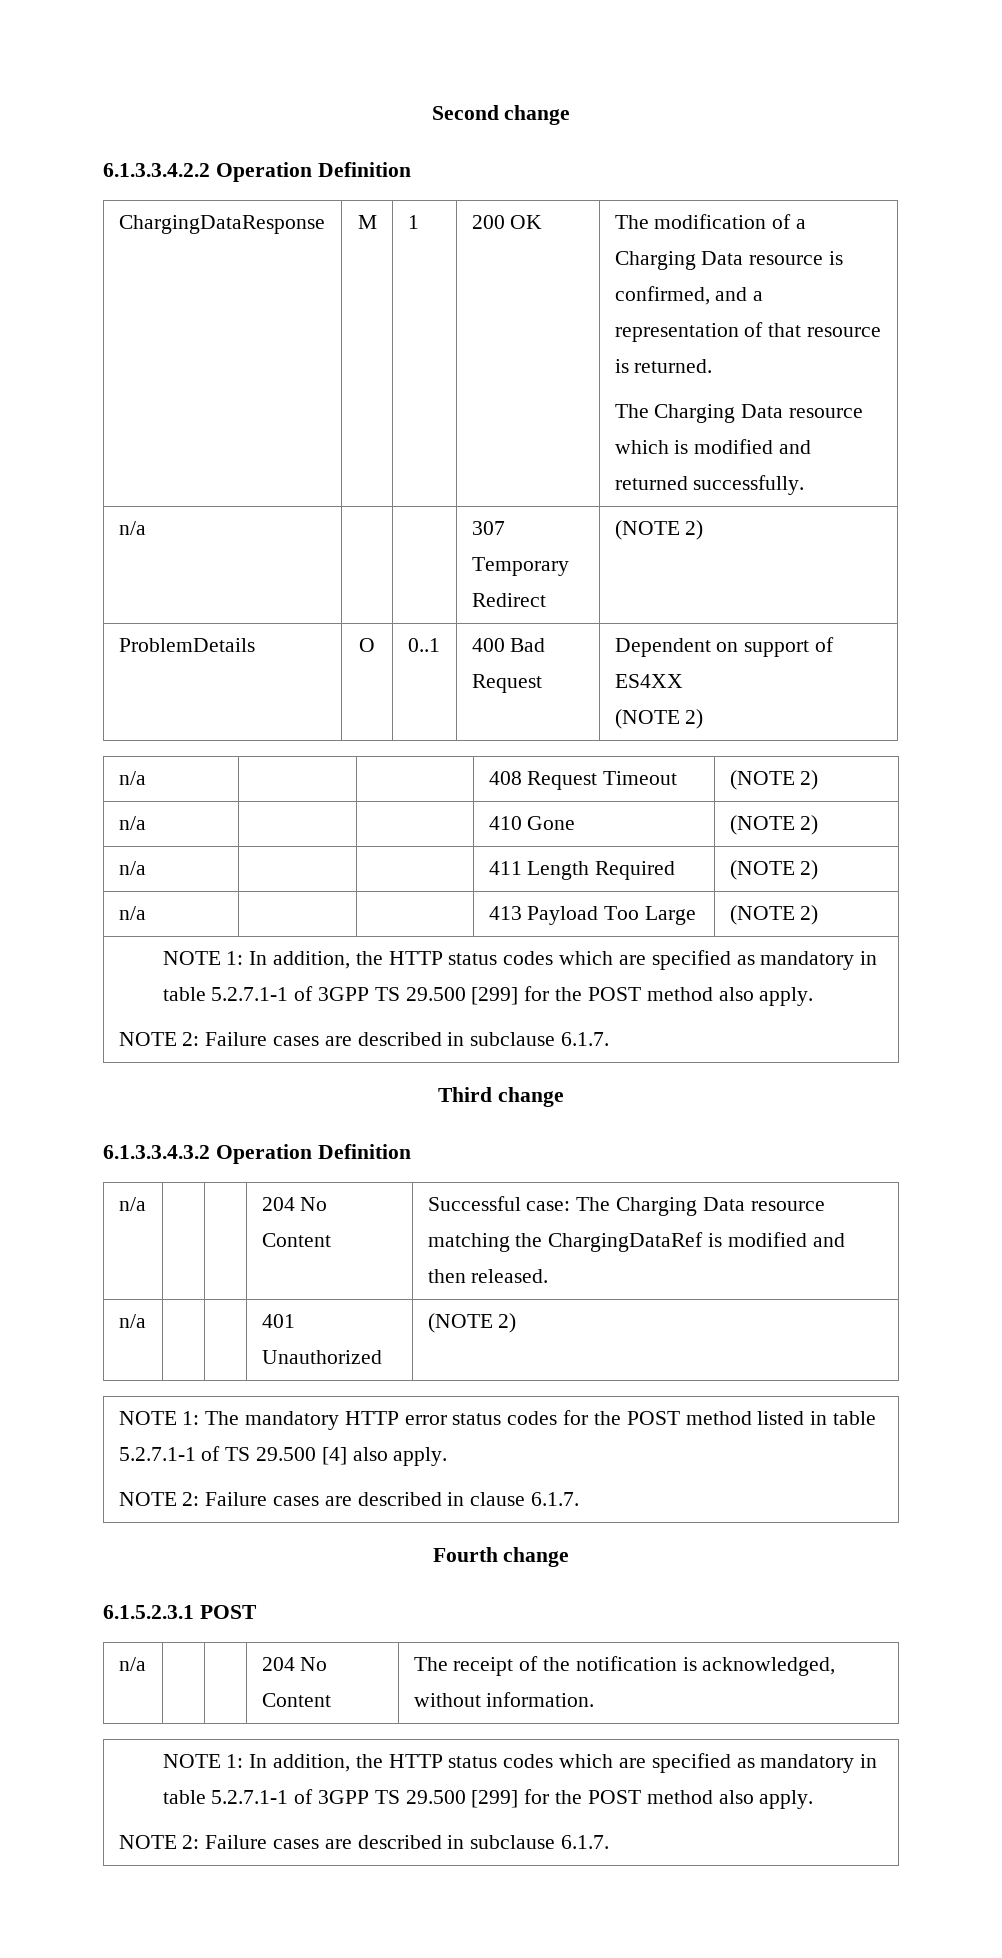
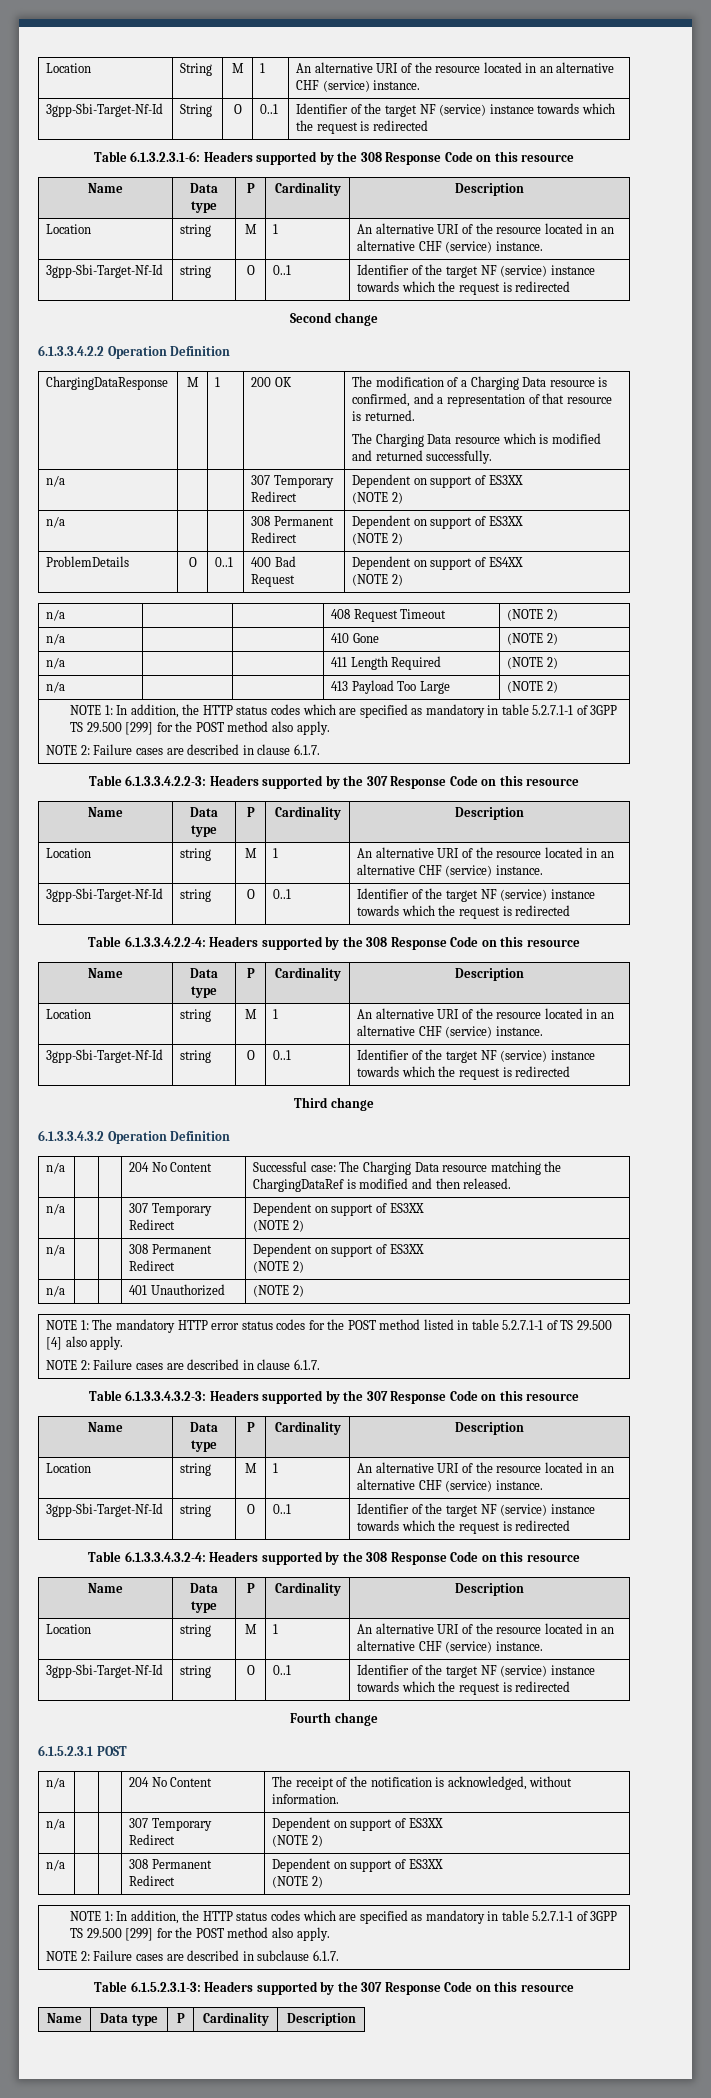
+ Location | String | M | 1 | An alternative URI of the resource located in an alternative CHF (service) instance.
+ 3gpp-Sbi-Target-Nf-Id | String | O | 0..1 | Identifier of the target NF (service) instance towards which the request is redirected
+ Table 6.1.3.2.3.1-6: Headers supported by the 308 Response Code on this resource
+ Name | Data type | P | Cardinality | Description
+ Location | string | M | 1 | An alternative URI of the resource located in an alternative CHF (service) instance.
+ 3gpp-Sbi-Target-Nf-Id | string | O | 0..1 | Identifier of the target NF (service) instance towards which the request is redirected
  ChargingDataResponse | M | 1 | 200 OK | The modification of a Charging Data resource is confirmed, and a representation of that resource is returned.
  The Charging Data resource which is modified and returned successfully.
- n/a | | | 307 Temporary Redirect | (NOTE 2)
+ n/a | | | 307 Temporary Redirect | Dependent on support of ES3XX
+ (NOTE 2)
+ n/a | | | 308 Permanent Redirect | Dependent on support of ES3XX
+ (NOTE 2)
  n/a | | | 413 Payload Too Large | (NOTE 2)
  NOTE 1: In addition, the HTTP status codes which are specified as mandatory in table 5.2.7.1-1 of 3GPP TS 29.500 [299] for the POST method also apply.
- NOTE 2: Failure cases are described in subclause 6.1.7.
+ NOTE 2: Failure cases are described in clause 6.1.7.
+ Table 6.1.3.3.4.2.2-3: Headers supported by the 307 Response Code on this resource
+ Name | Data type | P | Cardinality | Description
+ Location | string | M | 1 | An alternative URI of the resource located in an alternative CHF (service) instance.
+ 3gpp-Sbi-Target-Nf-Id | string | O | 0..1 | Identifier of the target NF (service) instance towards which the request is redirected
+ Table 6.1.3.3.4.2.2-4: Headers supported by the 308 Response Code on this resource
+ Name | Data type | P | Cardinality | Description
+ Location | string | M | 1 | An alternative URI of the resource located in an alternative CHF (service) instance.
+ 3gpp-Sbi-Target-Nf-Id | string | O | 0..1 | Identifier of the target NF (service) instance towards which the request is redirected
  n/a | | | 204 No Content | Successful case: The Charging Data resource matching the ChargingDataRef is modified and then released.
+ n/a | | | 307 Temporary Redirect | Dependent on support of ES3XX
+ (NOTE 2)
+ n/a | | | 308 Permanent Redirect | Dependent on support of ES3XX
+ (NOTE 2)
+ Table 6.1.3.3.4.3.2-3: Headers supported by the 307 Response Code on this resource
+ Name | Data type | P | Cardinality | Description
+ Location | string | M | 1 | An alternative URI of the resource located in an alternative CHF (service) instance.
+ 3gpp-Sbi-Target-Nf-Id | string | O | 0..1 | Identifier of the target NF (service) instance towards which the request is redirected
+ Table 6.1.3.3.4.3.2-4: Headers supported by the 308 Response Code on this resource
+ Name | Data type | P | Cardinality | Description
+ Location | string | M | 1 | An alternative URI of the resource located in an alternative CHF (service) instance.
+ 3gpp-Sbi-Target-Nf-Id | string | O | 0..1 | Identifier of the target NF (service) instance towards which the request is redirected
  n/a | | | 204 No Content | The receipt of the notification is acknowledged, without information.
+ n/a | | | 307 Temporary Redirect | Dependent on support of ES3XX
+ (NOTE 2)
+ n/a | | | 308 Permanent Redirect | Dependent on support of ES3XX
+ (NOTE 2)
+ Table 6.1.5.2.3.1-3: Headers supported by the 307 Response Code on this resource
+ Name | Data type | P | Cardinality | Description

